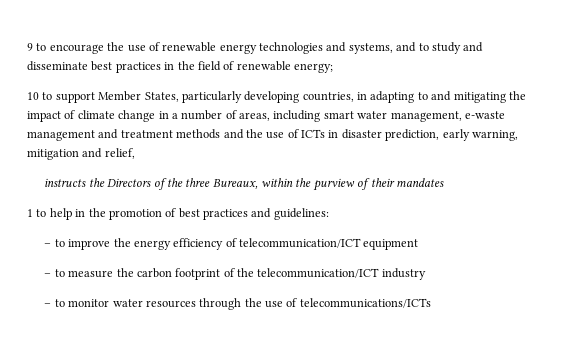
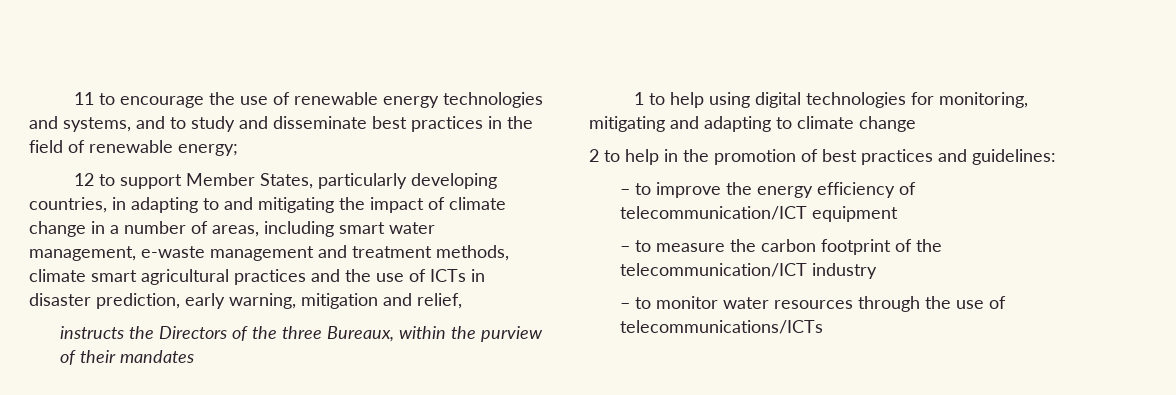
- 9 to encourage the use of renewable energy technologies and systems, and to study and disseminate best practices in the field of renewable energy;
+ 11 to encourage the use of renewable energy technologies and systems, and to study and disseminate best practices in the field of renewable energy;
- 10 to support Member States, particularly developing countries, in adapting to and mitigating the impact of climate change in a number of areas, including smart water management, e-waste management and treatment methods and the use of ICTs in disaster prediction, early warning, mitigation and relief,
+ 12 to support Member States, particularly developing countries, in adapting to and mitigating the impact of climate change in a number of areas, including smart water management, e-waste management and treatment methods, climate smart agricultural practices and the use of ICTs in disaster prediction, early warning, mitigation and relief,
- 1 to help in the promotion of best practices and guidelines:
+ 1 to help using digital technologies for monitoring, mitigating and adapting to climate change
+ 2 to help in the promotion of best practices and guidelines:

